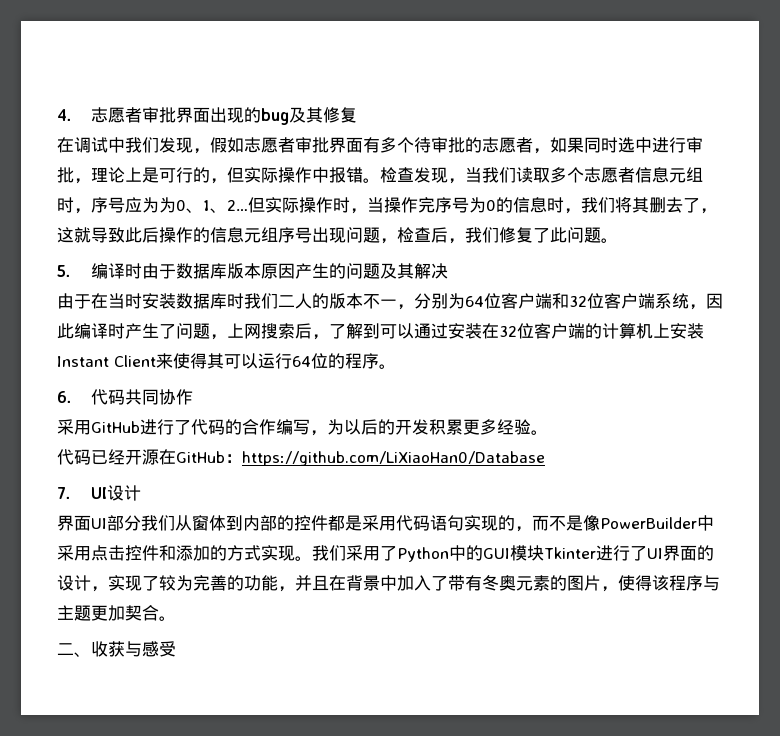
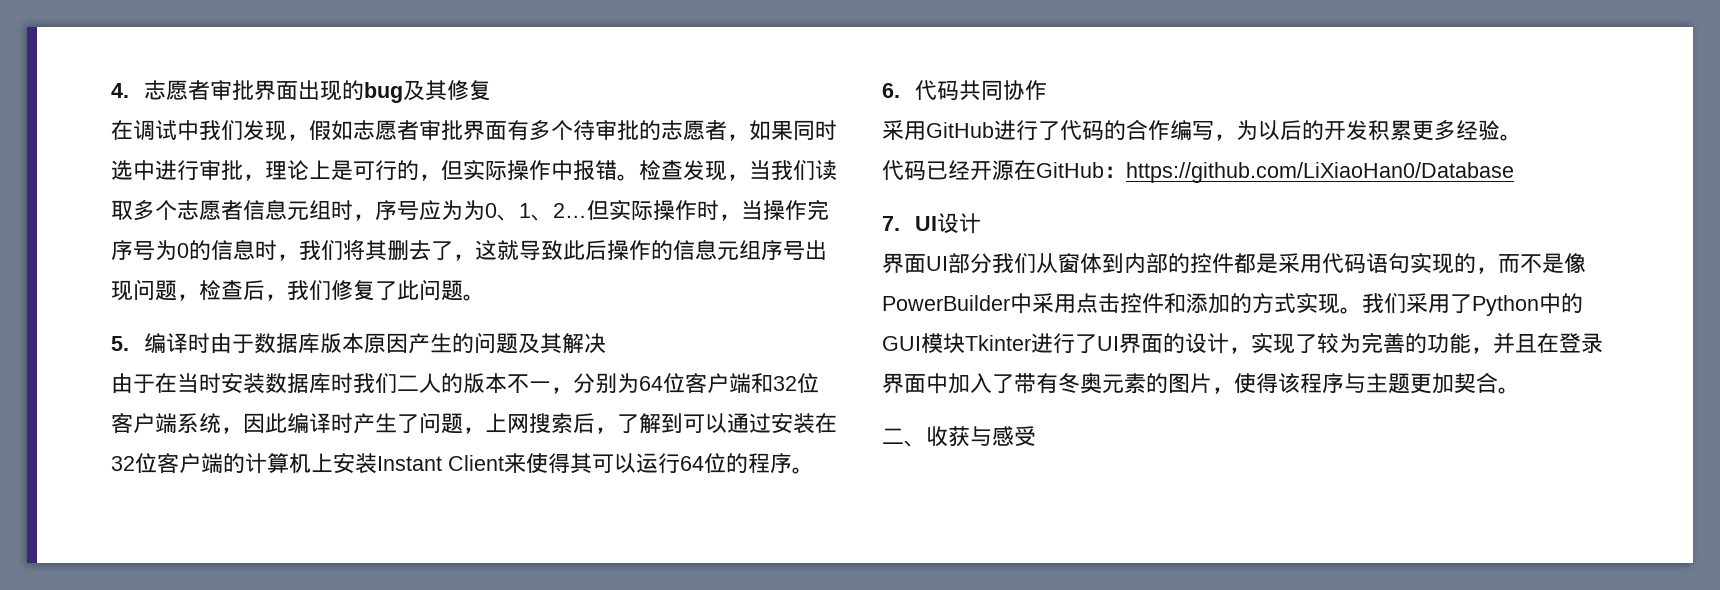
- 我们采用了Python中的GUI模块Tkinter进行了UI界面的设计，实现了较为完善的功能，并且在背景中加入了带有冬奥元素的图片，使得该程序与主题更加契合。
+ 我们采用了Python中的GUI模块Tkinter进行了UI界面的设计，实现了较为完善的功能，并且在登录界面中加入了带有冬奥元素的图片，使得该程序与主题更加契合。

